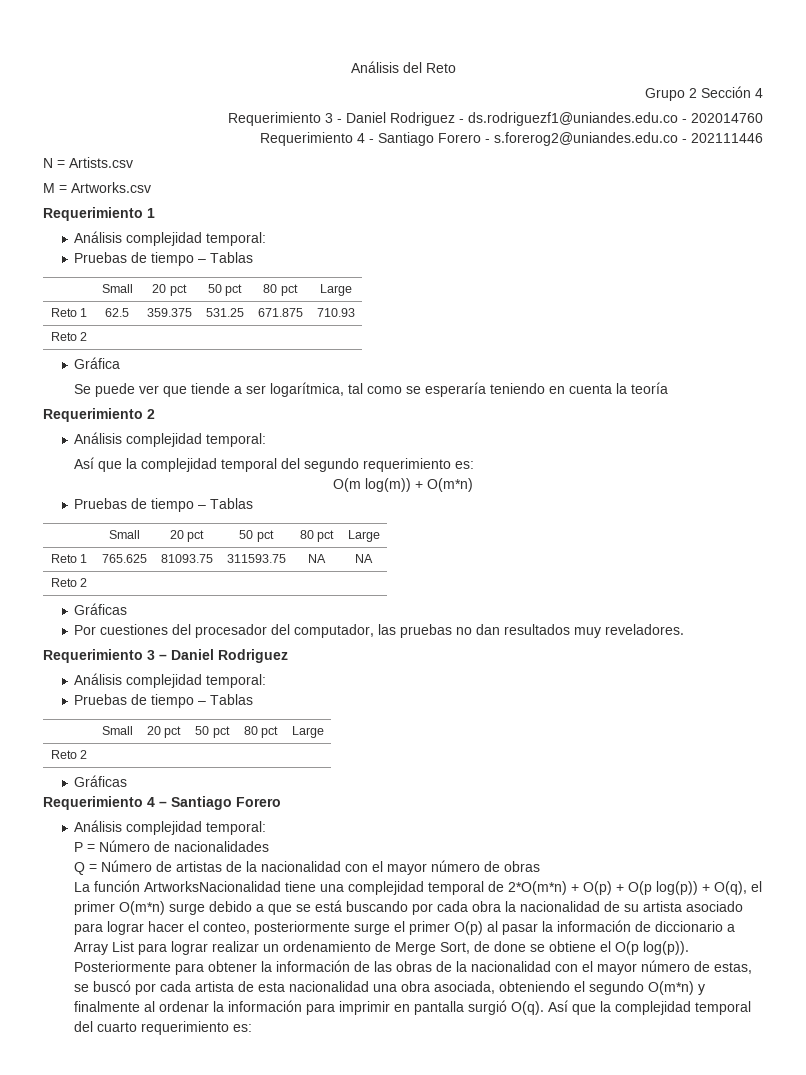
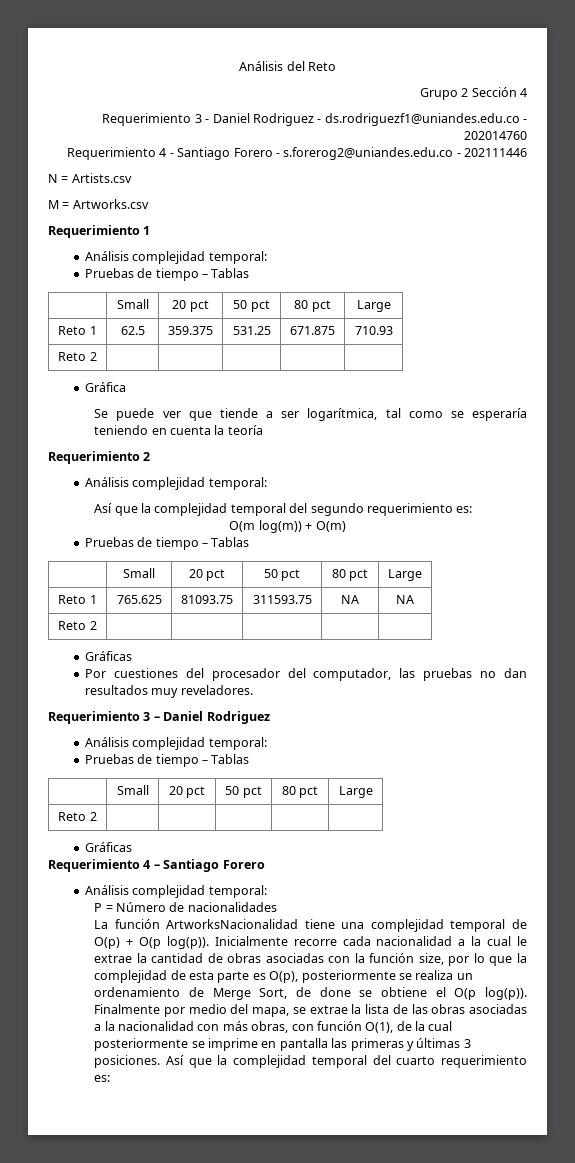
- O(m log(m)) + O(m*n)
+ O(m log(m)) + O(m)
- Q = Número de artistas de la nacionalidad con el mayor número de obras
- La función ArtworksNacionalidad tiene una complejidad temporal de 2*O(m*n) + O(p) + O(p log(p)) + O(q), el primer O(m*n) surge debido a que se está buscando por cada obra la nacionalidad de su artista asociado para lograr hacer el conteo, posteriormente surge el primer O(p) al pasar la información de diccionario a Array List para lograr realizar un ordenamiento de Merge Sort, de done se obtiene el O(p log(p)).
+ La función ArtworksNacionalidad tiene una complejidad temporal de O(p) + O(p log(p)). Inicialmente recorre cada nacionalidad a la cual le extrae la cantidad de obras asociadas con la función size, por lo que la complejidad de esta parte es O(p), posteriormente se realiza un ordenamiento de Merge Sort, de done se obtiene el O(p log(p)).
- Posteriormente para obtener la información de las obras de la nacionalidad con el mayor número de estas, se buscó por cada artista de esta nacionalidad una obra asociada, obteniendo el segundo O(m*n) y finalmente al ordenar la información para imprimir en pantalla surgió O(q).
+ Finalmente por medio del mapa, se extrae la lista de las obras asociadas a la nacionalidad con más obras, con función O(1), de la cual posteriormente se imprime en pantalla las primeras y últimas 3 posiciones.

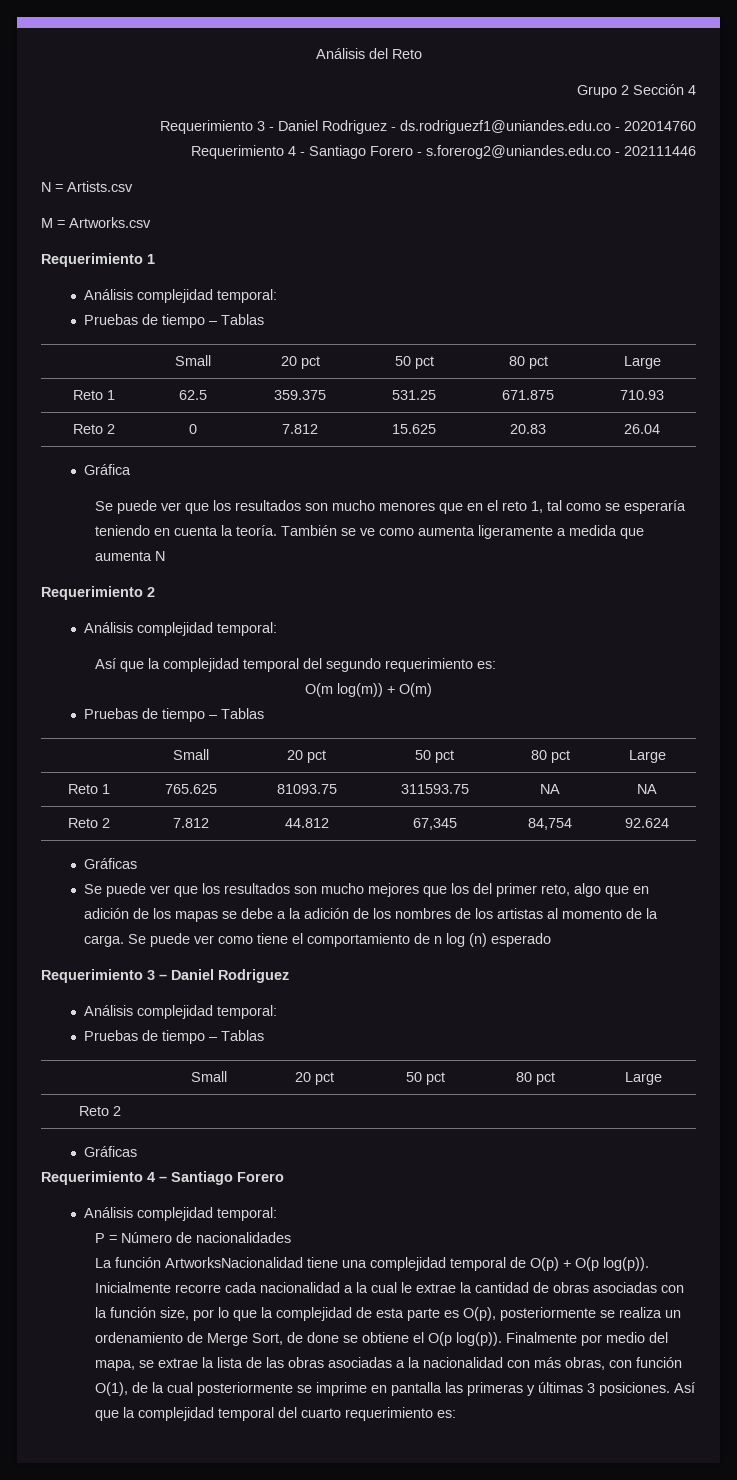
  Reto 1 | 62.5 | 359.375 | 531.25 | 671.875 | 710.93
- Reto 2 | | | | |
+ Reto 2 | 0 | 7.812 | 15.625 | 20.83 | 26.04
- Se puede ver que tiende a ser logarítmica, tal como se esperaría teniendo en cuenta la teoría
+ Se puede ver que los resultados son mucho menores que en el reto 1, tal como se esperaría teniendo en cuenta la teoría. También se ve como aumenta ligeramente a medida que aumenta N
  Reto 1 | 765.625 | 81093.75 | 311593.75 | NA | NA
- Reto 2 | | | | |
+ Reto 2 | 7.812 | 44.812 | 67,345 | 84,754 | 92.624
  Gráficas
- Por cuestiones del procesador del computador, las pruebas no dan resultados muy reveladores.
+ Se puede ver que los resultados son mucho mejores que los del primer reto, algo que en adición de los mapas se debe a la adición de los nombres de los artistas al momento de la carga. Se puede ver como tiene el comportamiento de n log (n) esperado

